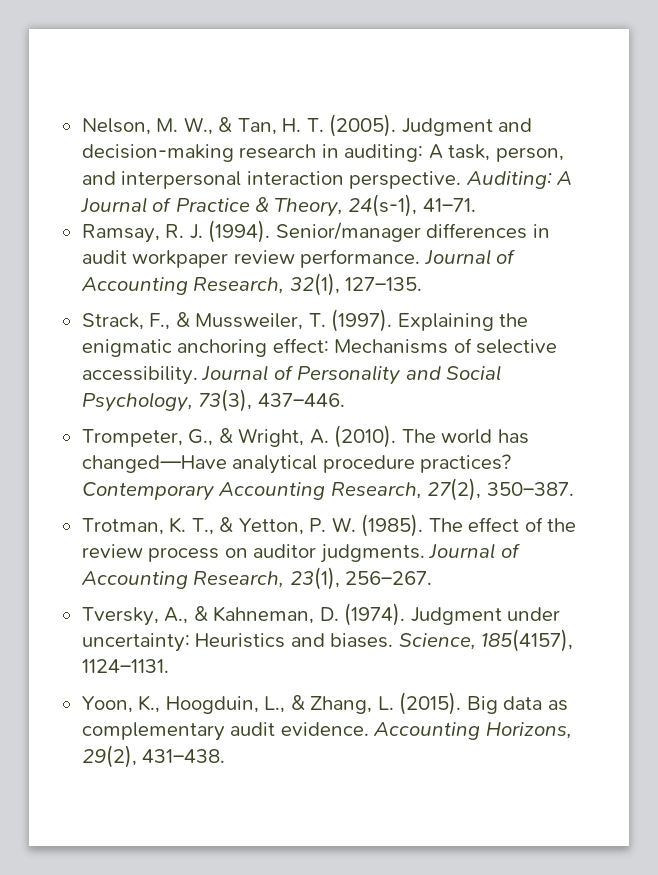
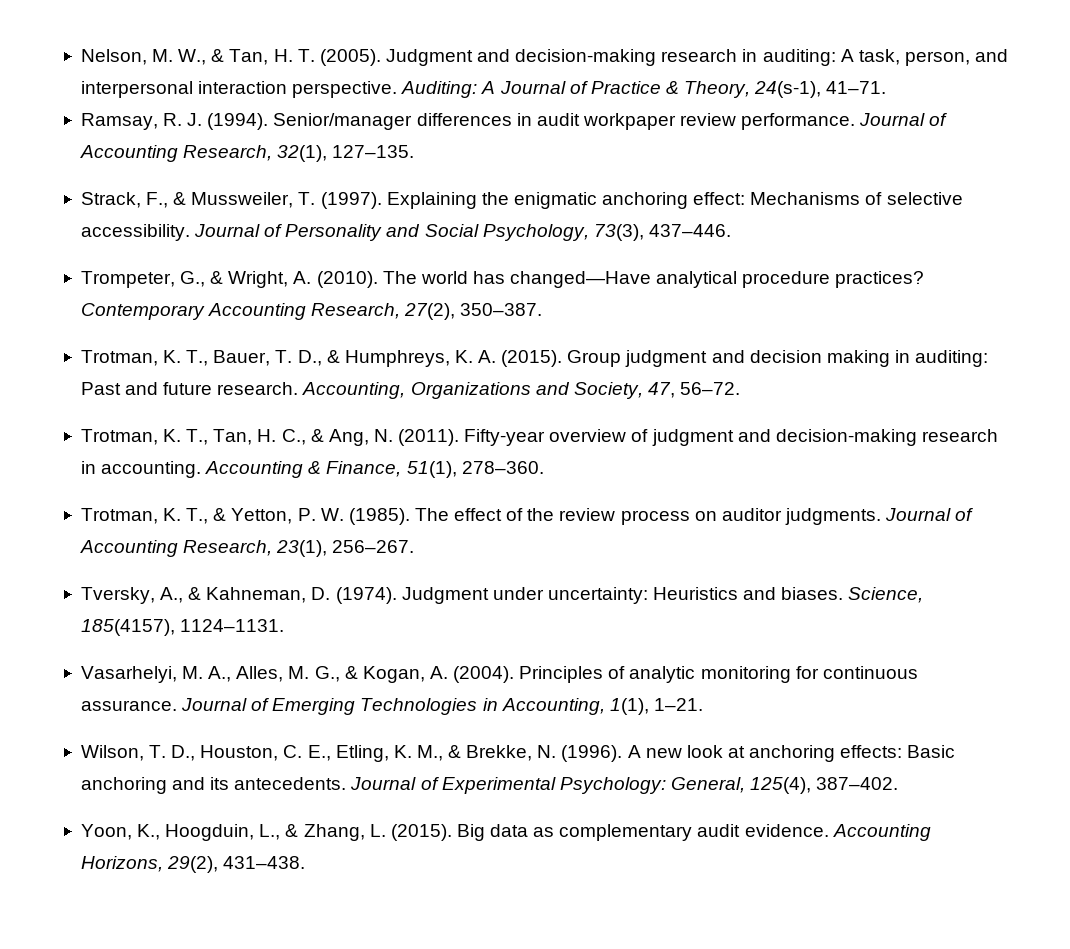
+ Trotman, K. T., Bauer, T. D., & Humphreys, K. A. (2015). Group judgment and decision making in auditing: Past and future research. Accounting, Organizations and Society, 47, 56–72.
+ Trotman, K. T., Tan, H. C., & Ang, N. (2011). Fifty-year overview of judgment and decision-making research in accounting. Accounting & Finance, 51(1), 278–360.
+ Vasarhelyi, M. A., Alles, M. G., & Kogan, A. (2004). Principles of analytic monitoring for continuous assurance. Journal of Emerging Technologies in Accounting, 1(1), 1–21.
+ Wilson, T. D., Houston, C. E., Etling, K. M., & Brekke, N. (1996). A new look at anchoring effects: Basic anchoring and its antecedents. Journal of Experimental Psychology: General, 125(4), 387–402.

